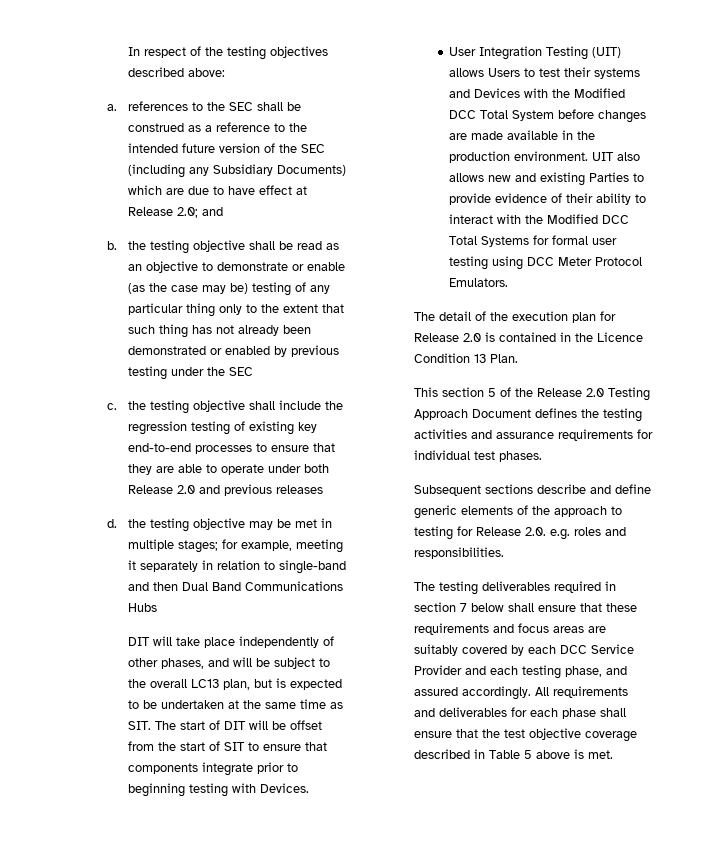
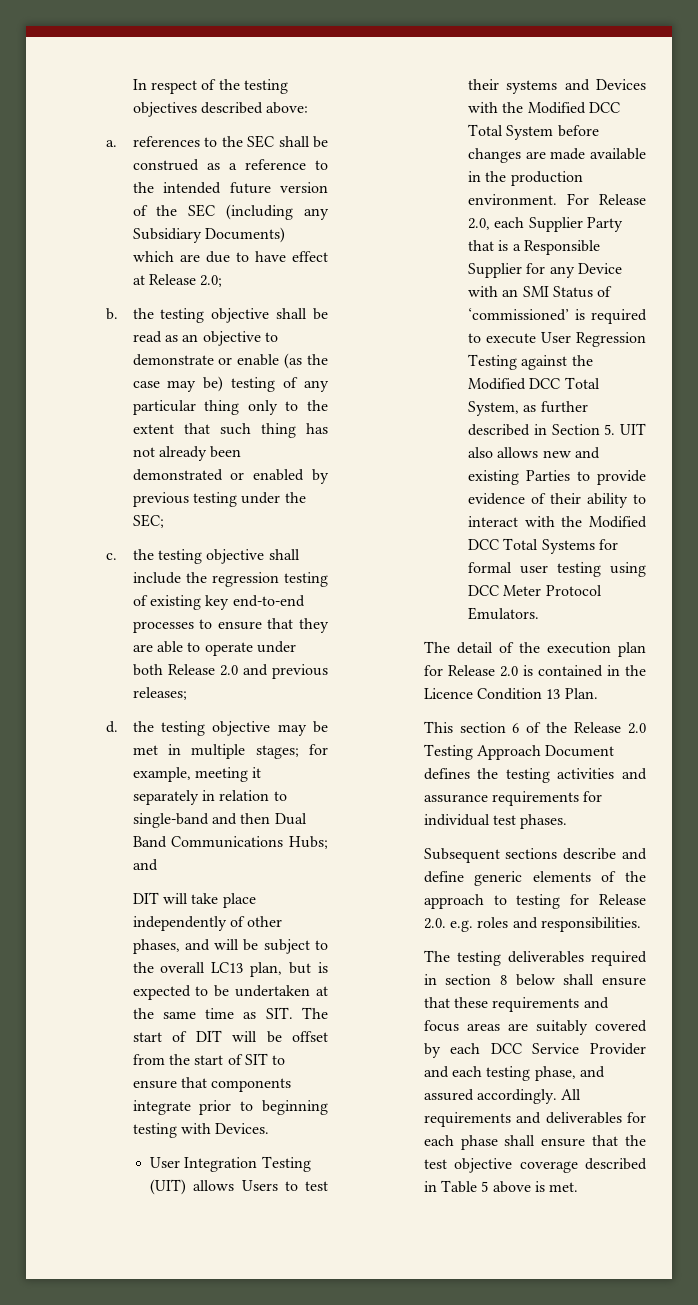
- a. references to the SEC shall be construed as a reference to the intended future version of the SEC (including any Subsidiary Documents) which are due to have effect at Release 2.0; and
+ a. references to the SEC shall be construed as a reference to the intended future version of the SEC (including any Subsidiary Documents) which are due to have effect at Release 2.0;
- b. the testing objective shall be read as an objective to demonstrate or enable (as the case may be) testing of any particular thing only to the extent that such thing has not already been demonstrated or enabled by previous testing under the SEC
+ b. the testing objective shall be read as an objective to demonstrate or enable (as the case may be) testing of any particular thing only to the extent that such thing has not already been demonstrated or enabled by previous testing under the SEC;
- c. the testing objective shall include the regression testing of existing key end-to-end processes to ensure that they are able to operate under both Release 2.0 and previous releases
+ c. the testing objective shall include the regression testing of existing key end-to-end processes to ensure that they are able to operate under both Release 2.0 and previous releases;
- d. the testing objective may be met in multiple stages; for example, meeting it separately in relation to single-band and then Dual Band Communications Hubs
+ d. the testing objective may be met in multiple stages; for example, meeting it separately in relation to single-band and then Dual Band Communications Hubs; and
- UIT also allows new and existing Parties to provide evidence of their ability to interact with the Modified DCC Total Systems for formal user testing using DCC Meter Protocol Emulators.
+ For Release 2.0, each Supplier Party that is a Responsible Supplier for any Device with an SMI Status of ‘commissioned’ is required to execute User Regression Testing against the Modified DCC Total System, as further described in Section 5. UIT also allows new and existing Parties to provide evidence of their ability to interact with the Modified DCC Total Systems for formal user testing using DCC Meter Protocol Emulators.
- This section 5 of the Release 2.0 Testing Approach Document defines the testing activities and assurance requirements for individual test phases.
+ This section 6 of the Release 2.0 Testing Approach Document defines the testing activities and assurance requirements for individual test phases.
- The testing deliverables required in section 7 below shall ensure that these requirements and focus areas are suitably covered by each DCC Service Provider and each testing phase, and assured accordingly.
+ The testing deliverables required in section 8 below shall ensure that these requirements and focus areas are suitably covered by each DCC Service Provider and each testing phase, and assured accordingly.

